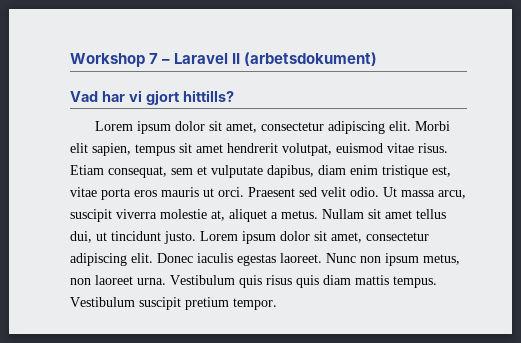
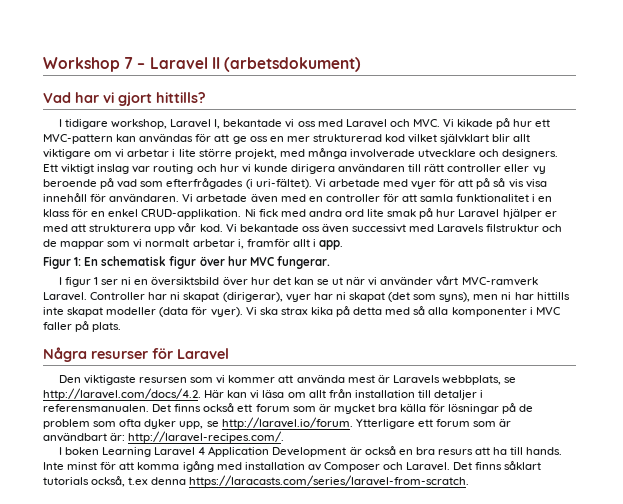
- Lorem ipsum dolor sit amet, consectetur adipiscing elit. Morbi elit sapien, tempus sit amet hendrerit volutpat, euismod vitae risus. Etiam consequat, sem et vulputate dapibus, diam enim tristique est, vitae porta eros mauris ut orci. Praesent sed velit odio. Ut massa arcu, suscipit viverra molestie at, aliquet a metus. Nullam sit amet tellus dui, ut tincidunt justo. Lorem ipsum dolor sit amet, consectetur adipiscing elit. Donec iaculis egestas laoreet. Nunc non ipsum metus, non laoreet urna. Vestibulum quis risus quis diam mattis tempus. Vestibulum suscipit pretium tempor.
+ I tidigare workshop, Laravel I, bekantade vi oss med Laravel och MVC. Vi kikade på hur ett MVC-pattern kan användas för att ge oss en mer strukturerad kod vilket självklart blir allt viktigare om vi arbetar i lite större projekt, med många involverade utvecklare och designers. Ett viktigt inslag var routing och hur vi kunde dirigera användaren till rätt controller eller vy beroende på vad som efterfrågades (i uri-fältet). Vi arbetade med vyer för att på så vis visa innehåll för användaren. Vi arbetade även med en controller för att samla funktionalitet i en klass för en enkel CRUD-applikation. Ni fick med andra ord lite smak på hur Laravel hjälper er med att strukturera upp vår kod. Vi bekantade oss även successivt med Laravels filstruktur och de mappar som vi normalt arbetar i, framför allt i app.
+ Figur 1: En schematisk figur över hur MVC fungerar.
+ I figur 1 ser ni en översiktsbild över hur det kan se ut när vi använder vårt MVC-ramverk Laravel. Controller har ni skapat (dirigerar), vyer har ni skapat (det som syns), men ni har hittills inte skapat modeller (data för vyer). Vi ska strax kika på detta med så alla komponenter i MVC faller på plats.
+ Några resurser för Laravel
+ Den viktigaste resursen som vi kommer att använda mest är Laravels webbplats, se http://laravel.com/docs/4.2. Här kan vi läsa om allt från installation till detaljer i referensmanualen. Det finns också ett forum som är mycket bra källa för lösningar på de problem som ofta dyker upp, se http://laravel.io/forum. Ytterligare ett forum som är användbart är: http://laravel-recipes.com/.
+ I boken Learning Laravel 4 Application Development är också en bra resurs att ha till hands. Inte minst för att komma igång med installation av Composer och Laravel. Det finns såklart tutorials också, t.ex denna https://laracasts.com/series/laravel-from-scratch.

